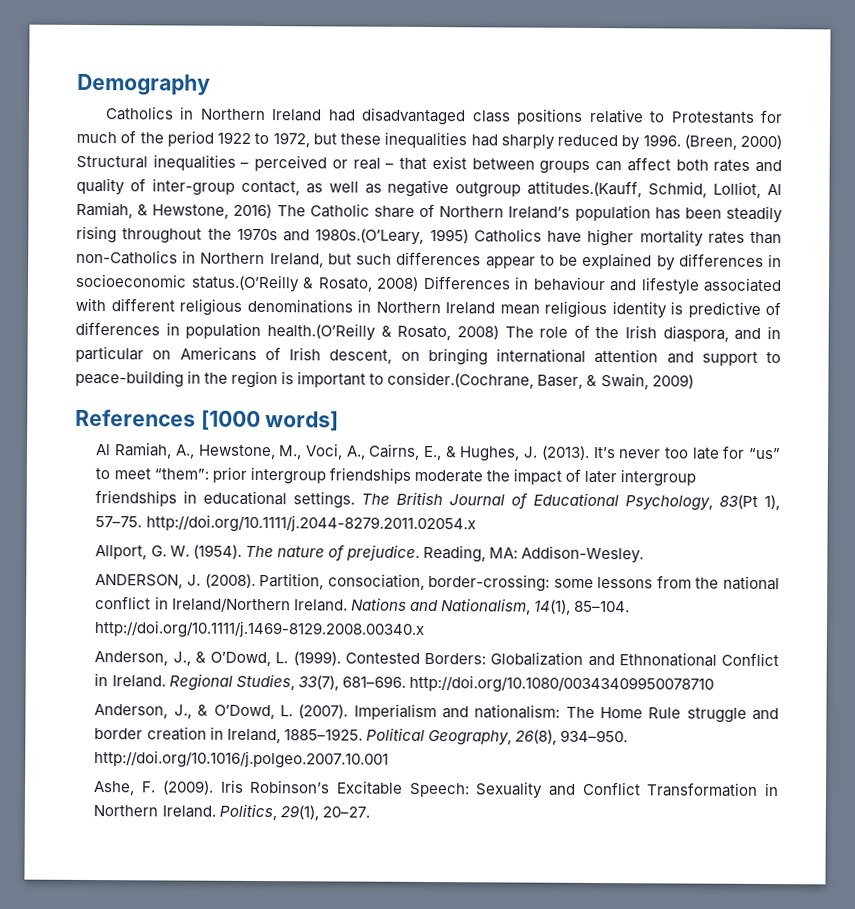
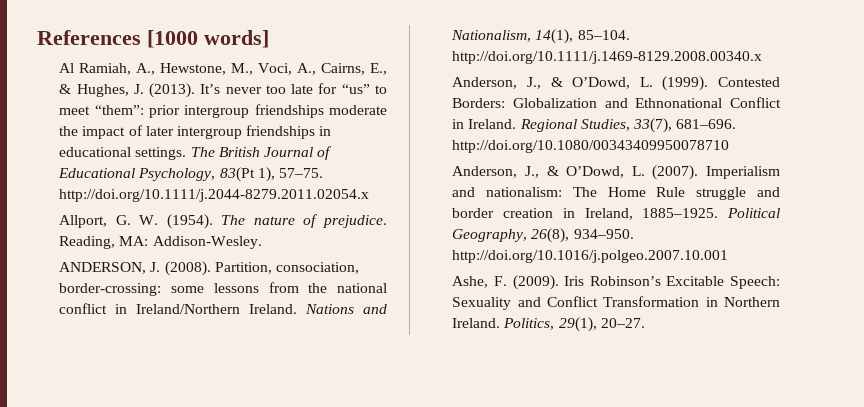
- Demography
- Catholics in Northern Ireland had disadvantaged class positions relative to Protestants for much of the period 1922 to 1972, but these inequalities had sharply reduced by 1996. (Breen, 2000) Structural inequalities – perceived or real – that exist between groups can affect both rates and quality of inter-group contact, as well as negative outgroup attitudes.(Kauff, Schmid, Lolliot, Al Ramiah, & Hewstone, 2016) The Catholic share of Northern Ireland’s population has been steadily rising throughout the 1970s and 1980s.(O’Leary, 1995) Catholics have higher mortality rates than non-Catholics in Northern Ireland, but such differences appear to be explained by differences in socioeconomic status.(O’Reilly & Rosato, 2008) Differences in behaviour and lifestyle associated with different religious denominations in Northern Ireland mean religious identity is predictive of differences in population health.(O’Reilly & Rosato, 2008) The role of the Irish diaspora, and in particular on Americans of Irish descent, on bringing international attention and support to peace-building in the region is important to consider.(Cochrane, Baser, & Swain, 2009)

